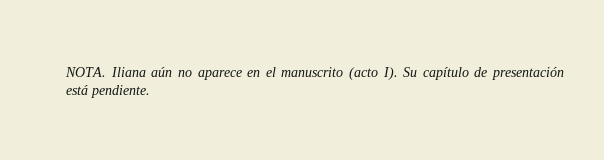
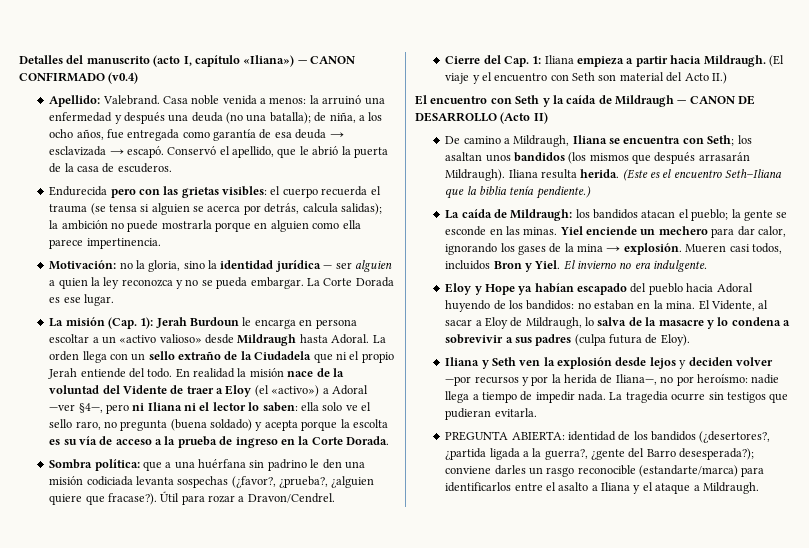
- NOTA. Iliana aún no aparece en el manuscrito (acto I). Su capítulo de presentación está pendiente.
+ Detalles del manuscrito (acto I, capítulo «Iliana») — CANON CONFIRMADO (v0.4)
+ Apellido: Valebrand. Casa noble venida a menos: la arruinó una enfermedad y después una deuda (no una batalla); de niña, a los ocho años, fue entregada como garantía de esa deuda → esclavizada → escapó. Conservó el apellido, que le abrió la puerta de la casa de escuderos.
+ Endurecida pero con las grietas visibles: el cuerpo recuerda el trauma (se tensa si alguien se acerca por detrás, calcula salidas); la ambición no puede mostrarla porque en alguien como ella parece impertinencia.
+ Motivación: no la gloria, sino la identidad jurídica — ser alguien a quien la ley reconozca y no se pueda embargar. La Corte Dorada es ese lugar.
+ La misión (Cap. 1): Jerah Burdoun le encarga en persona escoltar a un «activo valioso» desde Mildraugh hasta Adoral. La orden llega con un sello extraño de la Ciudadela que ni el propio Jerah entiende del todo. En realidad la misión nace de la voluntad del Vidente de traer a Eloy (el «activo») a Adoral —ver §4—, pero ni Iliana ni el lector lo saben: ella solo ve el sello raro, no pregunta (buena soldado) y acepta porque la escolta es su vía de acceso a la prueba de ingreso en la Corte Dorada.
+ Sombra política: que a una huérfana sin padrino le den una misión codiciada levanta sospechas (¿favor?, ¿prueba?, ¿alguien quiere que fracase?). Útil para rozar a Dravon/Cendrel.
+ Cierre del Cap. 1: Iliana empieza a partir hacia Mildraugh. (El viaje y el encuentro con Seth son material del Acto II.)
+ El encuentro con Seth y la caída de Mildraugh — CANON DE DESARROLLO (Acto II)
+ De camino a Mildraugh, Iliana se encuentra con Seth; los asaltan unos bandidos (los mismos que después arrasarán Mildraugh). Iliana resulta herida. (Este es el encuentro Seth–Iliana que la biblia tenía pendiente.)
+ La caída de Mildraugh: los bandidos atacan el pueblo; la gente se esconde en las minas. Yiel enciende un mechero para dar calor, ignorando los gases de la mina → explosión. Mueren casi todos, incluidos Bron y Yiel. El invierno no era indulgente.
+ Eloy y Hope ya habían escapado del pueblo hacia Adoral huyendo de los bandidos: no estaban en la mina. El Vidente, al sacar a Eloy de Mildraugh, lo salva de la masacre y lo condena a sobrevivir a sus padres (culpa futura de Eloy).
+ Iliana y Seth ven la explosión desde lejos y deciden volver —por recursos y por la herida de Iliana—, no por heroísmo: nadie llega a tiempo de impedir nada. La tragedia ocurre sin testigos que pudieran evitarla.
+ PREGUNTA ABIERTA: identidad de los bandidos (¿desertores?, ¿partida ligada a la guerra?, ¿gente del Barro desesperada?); conviene darles un rasgo reconocible (estandarte/marca) para identificarlos entre el asalto a Iliana y el ataque a Mildraugh.

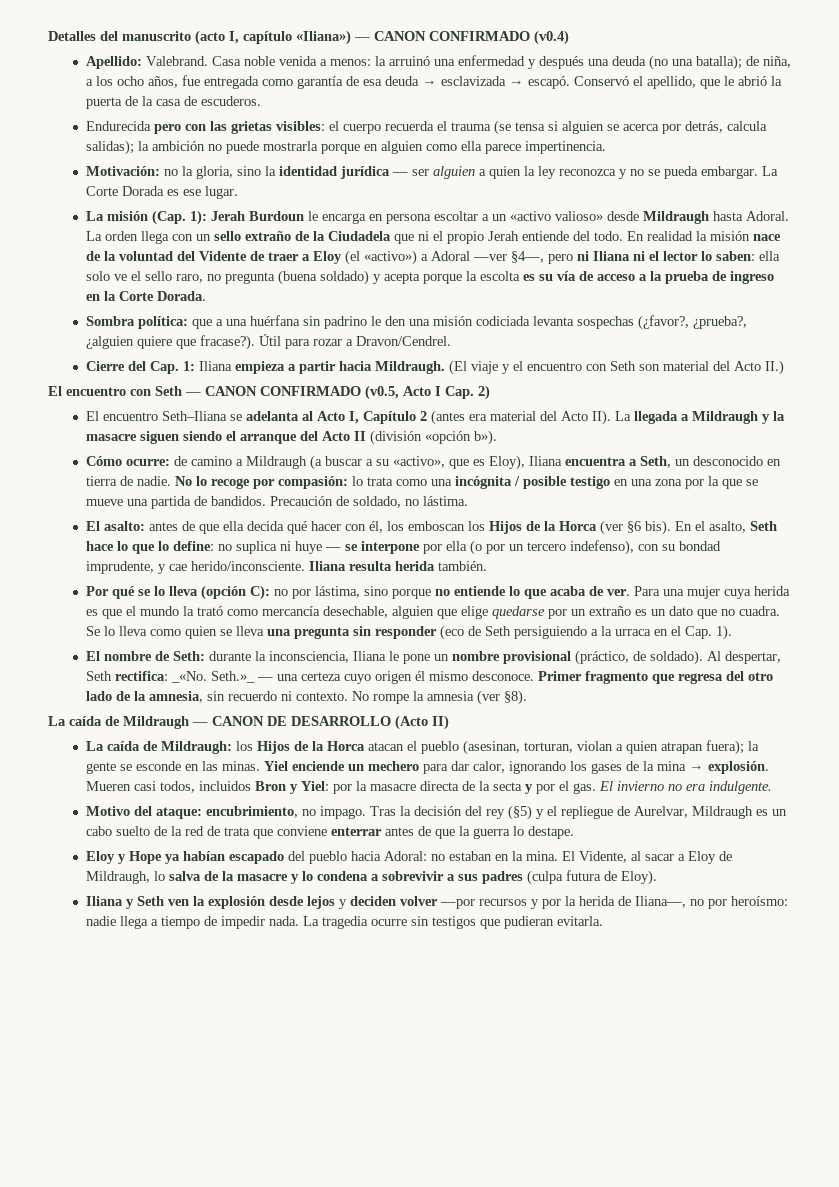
- El encuentro con Seth y la caída de Mildraugh — CANON DE DESARROLLO (Acto II)
+ El encuentro con Seth — CANON CONFIRMADO (v0.5, Acto I Cap. 2)
+ El encuentro Seth–Iliana se adelanta al Acto I, Capítulo 2 (antes era material del Acto II). La llegada a Mildraugh y la masacre siguen siendo el arranque del Acto II (división «opción b»).
+ Cómo ocurre: de camino a Mildraugh (a buscar a su «activo», que es Eloy), Iliana encuentra a Seth, un desconocido en tierra de nadie. No lo recoge por compasión: lo trata como una incógnita / posible testigo en una zona por la que se mueve una partida de bandidos. Precaución de soldado, no lástima.
+ El asalto: antes de que ella decida qué hacer con él, los emboscan los Hijos de la Horca (ver §6 bis). En el asalto, Seth hace lo que lo define: no suplica ni huye — se interpone por ella (o por un tercero indefenso), con su bondad imprudente, y cae herido/inconsciente. Iliana resulta herida también.
+ Por qué se lo lleva (opción C): no por lástima, sino porque no entiende lo que acaba de ver. Para una mujer cuya herida es que el mundo la trató como mercancía desechable, alguien que elige quedarse por un extraño es un dato que no cuadra. Se lo lleva como quien se lleva una pregunta sin responder (eco de Seth persiguiendo a la urraca en el Cap. 1).
+ El nombre de Seth: durante la inconsciencia, Iliana le pone un nombre provisional (práctico, de soldado). Al despertar, Seth rectifica: _«No. Seth.»_ — una certeza cuyo origen él mismo desconoce. Primer fragmento que regresa del otro lado de la amnesia, sin recuerdo ni contexto. No rompe la amnesia (ver §8).
+ La caída de Mildraugh — CANON DE DESARROLLO (Acto II)
- De camino a Mildraugh, Iliana se encuentra con Seth; los asaltan unos bandidos (los mismos que después arrasarán Mildraugh). Iliana resulta herida. (Este es el encuentro Seth–Iliana que la biblia tenía pendiente.)
- La caída de Mildraugh: los bandidos atacan el pueblo; la gente se esconde en las minas.
+ La caída de Mildraugh: los Hijos de la Horca atacan el pueblo (asesinan, torturan, violan a quien atrapan fuera); la gente se esconde en las minas.
- Mueren casi todos, incluidos Bron y Yiel.
+ Mueren casi todos, incluidos Bron y Yiel: por la masacre directa de la secta y por el gas.
+ Motivo del ataque: encubrimiento, no impago. Tras la decisión del rey (§5) y el repliegue de Aurelvar, Mildraugh es un cabo suelto de la red de trata que conviene enterrar antes de que la guerra lo destape.
- Eloy y Hope ya habían escapado del pueblo hacia Adoral huyendo de los bandidos: no estaban en la mina.
+ Eloy y Hope ya habían escapado del pueblo hacia Adoral: no estaban en la mina.
- PREGUNTA ABIERTA: identidad de los bandidos (¿desertores?, ¿partida ligada a la guerra?, ¿gente del Barro desesperada?); conviene darles un rasgo reconocible (estandarte/marca) para identificarlos entre el asalto a Iliana y el ataque a Mildraugh.

